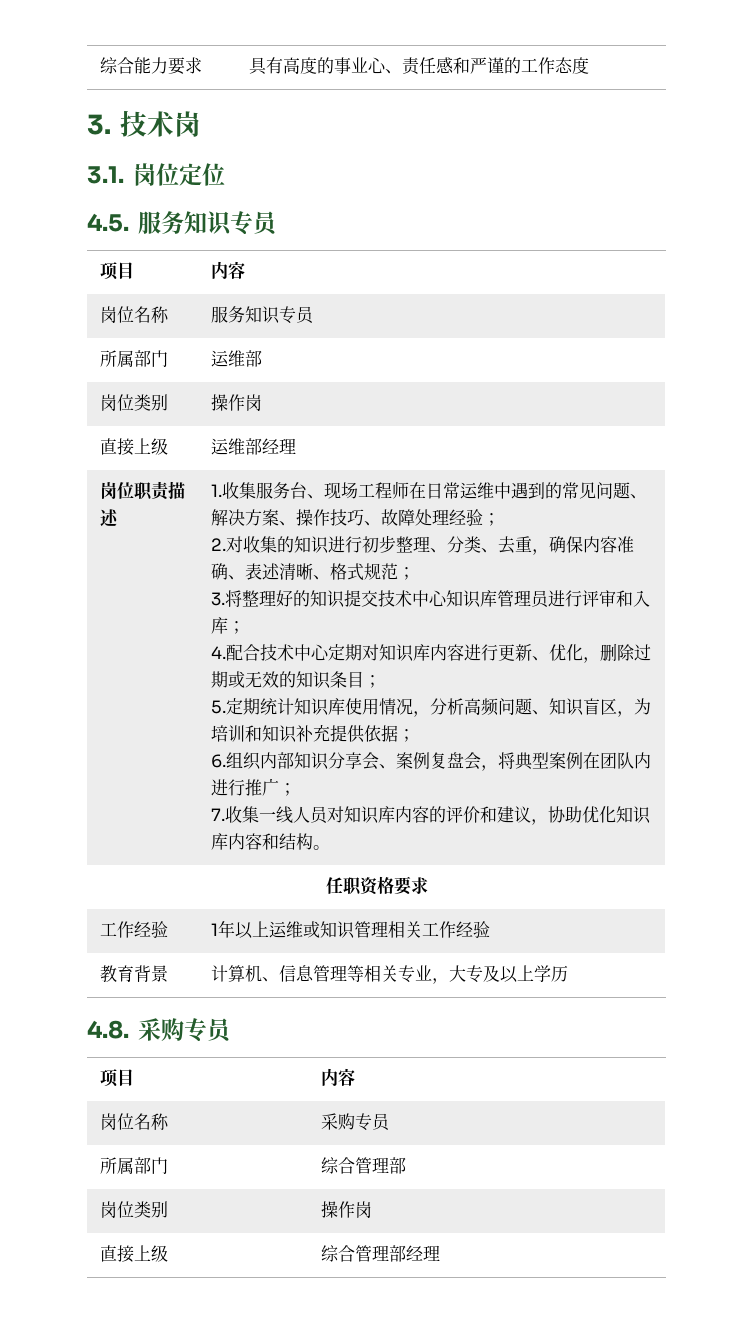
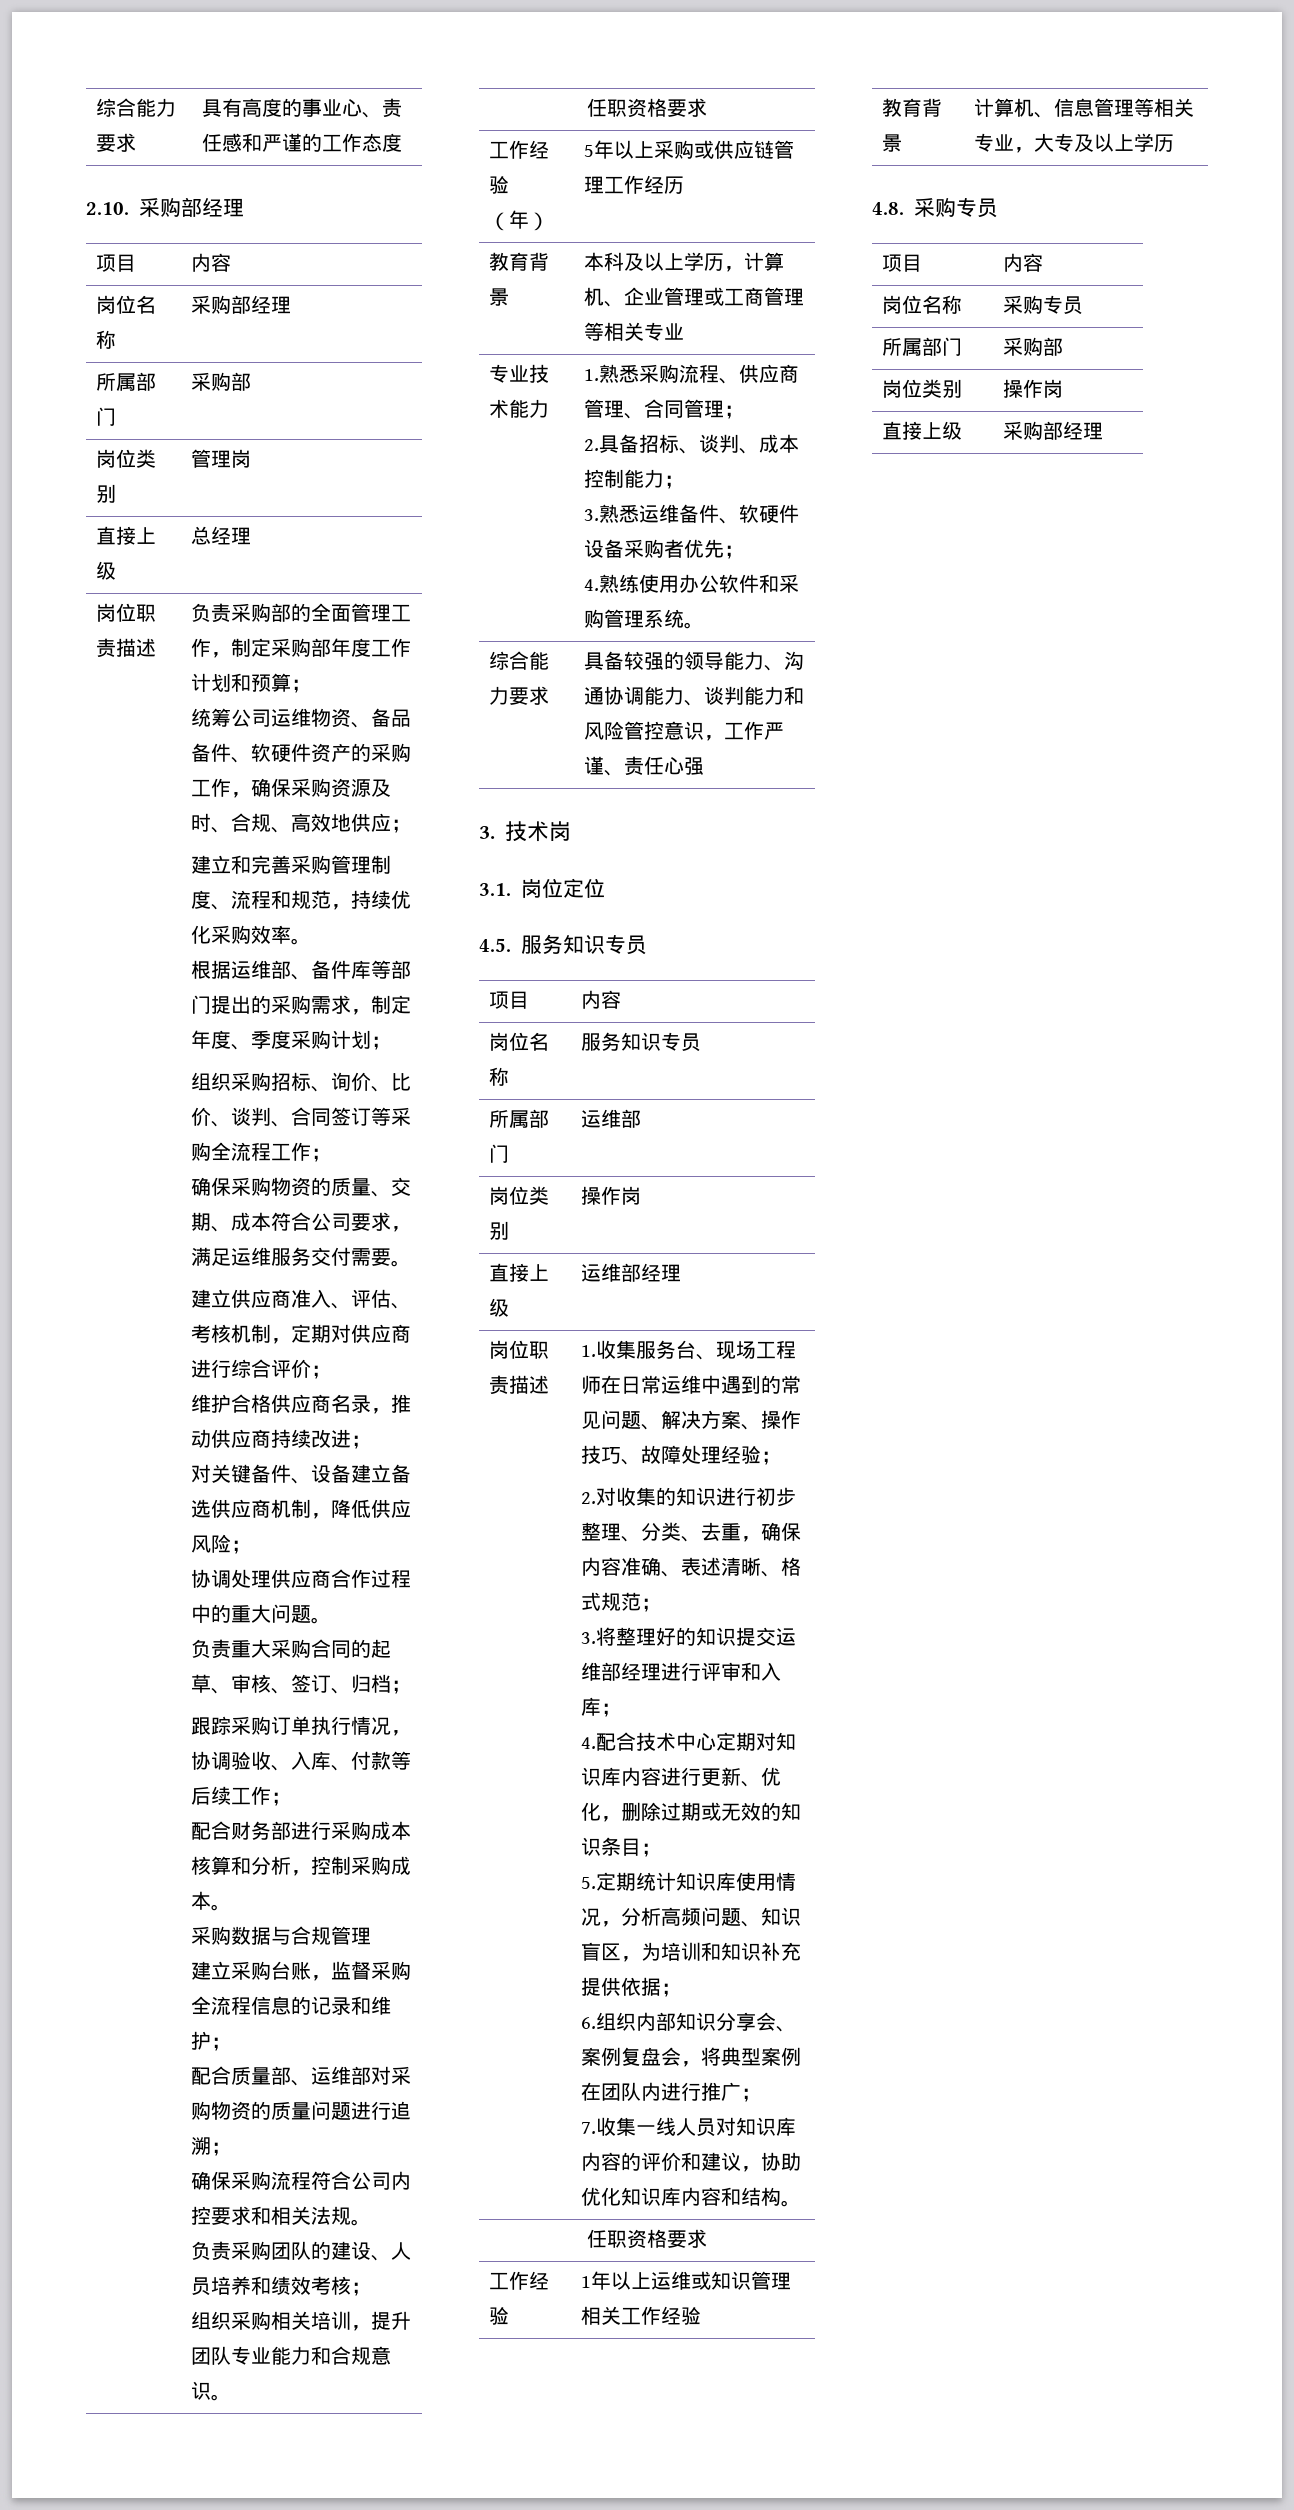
+ 2.10.采购部经理
+ 项目 | 内容
+ 岗位名称 | 采购部经理
+ 所属部门 | 采购部
+ 岗位类别 | 管理岗
+ 直接上级 | 总经理
+ 岗位职责描述 | 负责采购部的全面管理工作，制定采购部年度工作计划和预算；
+ 统筹公司运维物资、备品备件、软硬件资产的采购工作，确保采购资源及时、合规、高效地供应；
+ 建立和完善采购管理制度、流程和规范，持续优化采购效率。
+ 根据运维部、备件库等部门提出的采购需求，制定年度、季度采购计划；
+ 组织采购招标、询价、比价、谈判、合同签订等采购全流程工作；
+ 确保采购物资的质量、交期、成本符合公司要求，满足运维服务交付需要。
+ 建立供应商准入、评估、考核机制，定期对供应商进行综合评价；
+ 维护合格供应商名录，推动供应商持续改进；
+ 对关键备件、设备建立备选供应商机制，降低供应风险；
+ 协调处理供应商合作过程中的重大问题。
+ 负责重大采购合同的起草、审核、签订、归档；
+ 跟踪采购订单执行情况，协调验收、入库、付款等后续工作；
+ 配合财务部进行采购成本核算和分析，控制采购成本。
+ 采购数据与合规管理
+ 建立采购台账，监督采购全流程信息的记录和维护；
+ 配合质量部、运维部对采购物资的质量问题进行追溯；
+ 确保采购流程符合公司内控要求和相关法规。
+ 负责采购团队的建设、人员培养和绩效考核；
+ 组织采购相关培训，提升团队专业能力和合规意识。
+ 任职资格要求
+ 工作经验（年） | 5年以上采购或供应链管理工作经历
+ 教育背景 | 本科及以上学历，计算机、企业管理或工商管理等相关专业
+ 专业技术能力 | 1.熟悉采购流程、供应商管理、合同管理；
+ 2.具备招标、谈判、成本控制能力；
+ 3.熟悉运维备件、软硬件设备采购者优先；
+ 4.熟练使用办公软件和采购管理系统。
+ 综合能力要求 | 具备较强的领导能力、沟通协调能力、谈判能力和风险管控意识，工作严谨、责任心强
- 3.将整理好的知识提交技术中心知识库管理员进行评审和入库；
+ 3.将整理好的知识提交运维部经理进行评审和入库；
  岗位名称 | 采购专员
- 所属部门 | 综合管理部
+ 所属部门 | 采购部
  岗位类别 | 操作岗
- 直接上级 | 综合管理部经理
+ 直接上级 | 采购部经理

